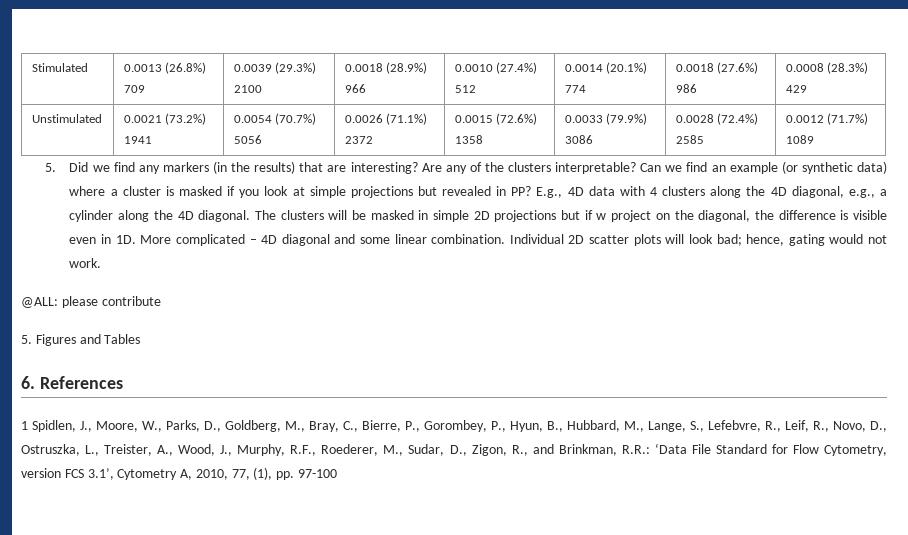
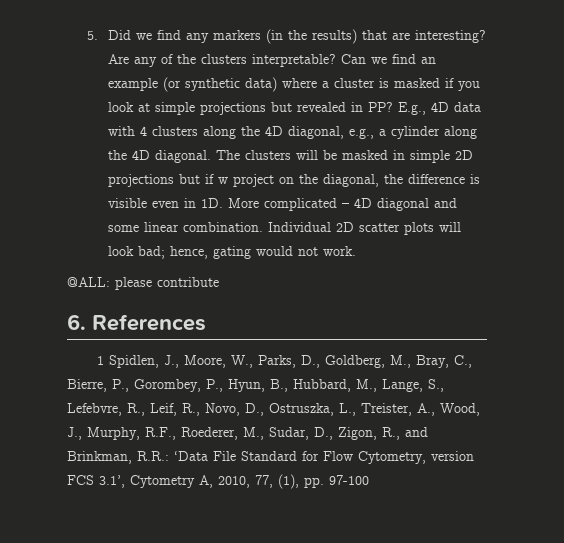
- Stimulated | 0.0013 (26.8%) 709 | 0.0039 (29.3%) 2100 | 0.0018 (28.9%) 966 | 0.0010 (27.4%) 512 | 0.0014 (20.1%) 774 | 0.0018 (27.6%) 986 | 0.0008 (28.3%) 429
- Unstimulated | 0.0021 (73.2%) 1941 | 0.0054 (70.7%) 5056 | 0.0026 (71.1%) 2372 | 0.0015 (72.6%) 1358 | 0.0033 (79.9%) 3086 | 0.0028 (72.4%) 2585 | 0.0012 (71.7%) 1089
- 5. Figures and Tables

